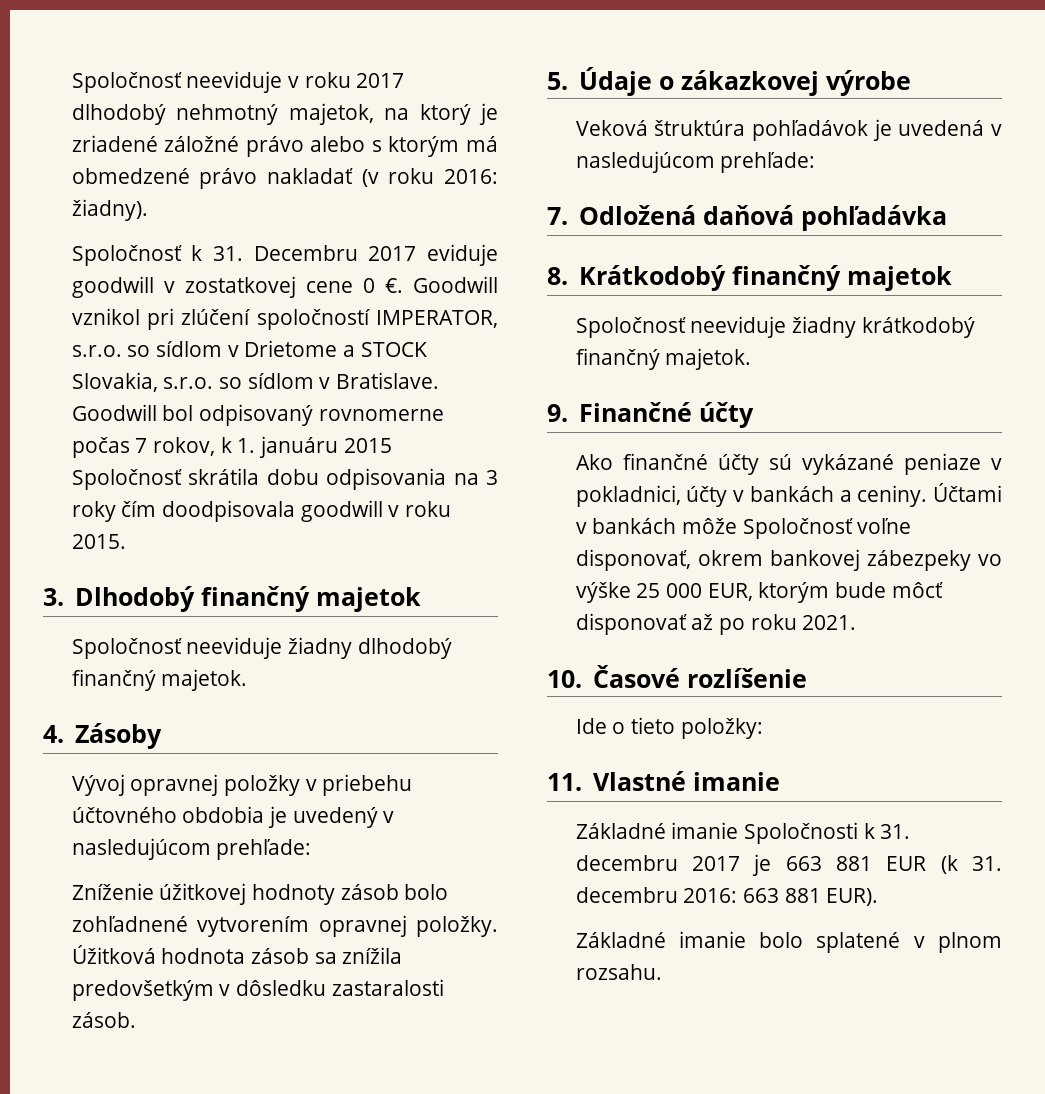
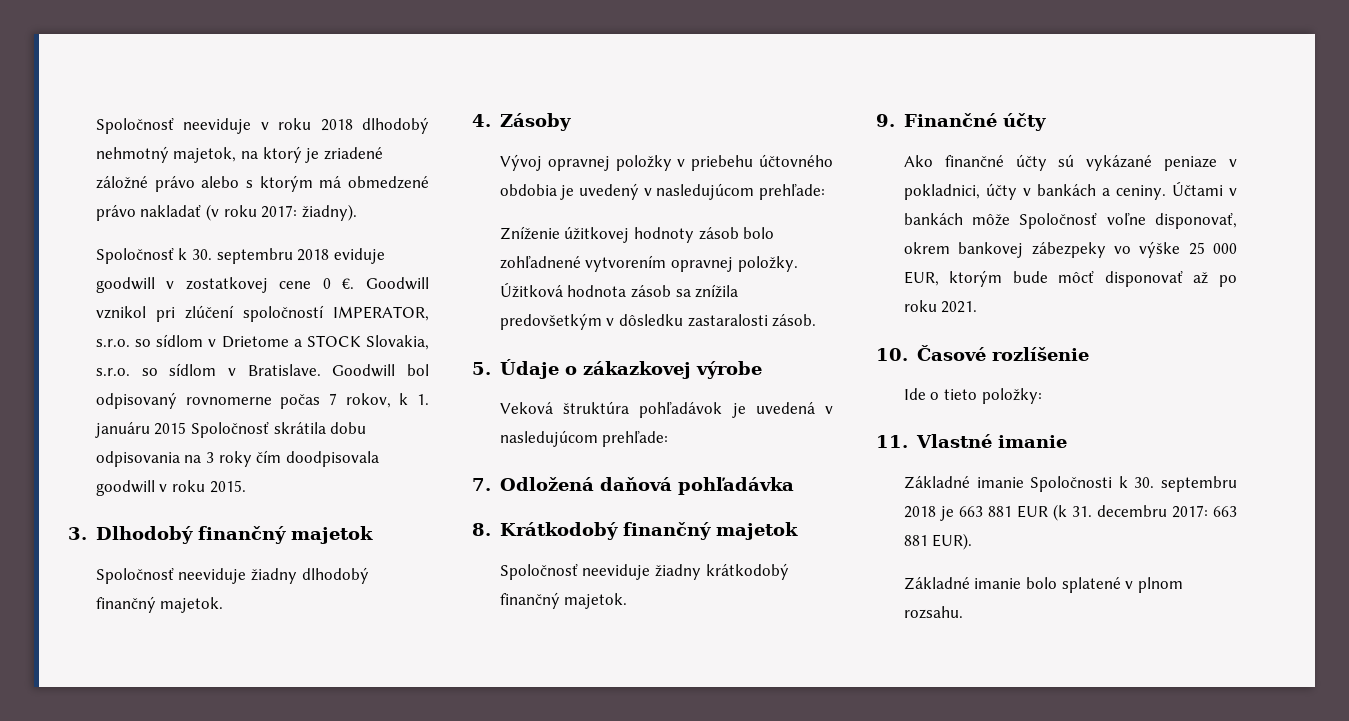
- Spoločnosť neeviduje v roku 2017 dlhodobý nehmotný majetok, na ktorý je zriadené záložné právo alebo s ktorým má obmedzené právo nakladať (v roku 2016: žiadny).
+ Spoločnosť neeviduje v roku 2018 dlhodobý nehmotný majetok, na ktorý je zriadené záložné právo alebo s ktorým má obmedzené právo nakladať (v roku 2017: žiadny).
- Spoločnosť k 31. Decembru 2017 eviduje goodwill v zostatkovej cene 0 €.
+ Spoločnosť k 30. septembru 2018 eviduje goodwill v zostatkovej cene 0 €.
- Základné imanie Spoločnosti k 31. decembru 2017 je 663 881 EUR (k 31. decembru 2016: 663 881 EUR).
+ Základné imanie Spoločnosti k 30. septembru 2018 je 663 881 EUR (k 31. decembru 2017: 663 881 EUR).

